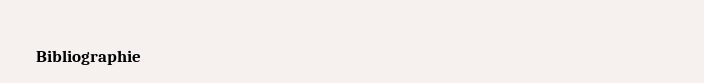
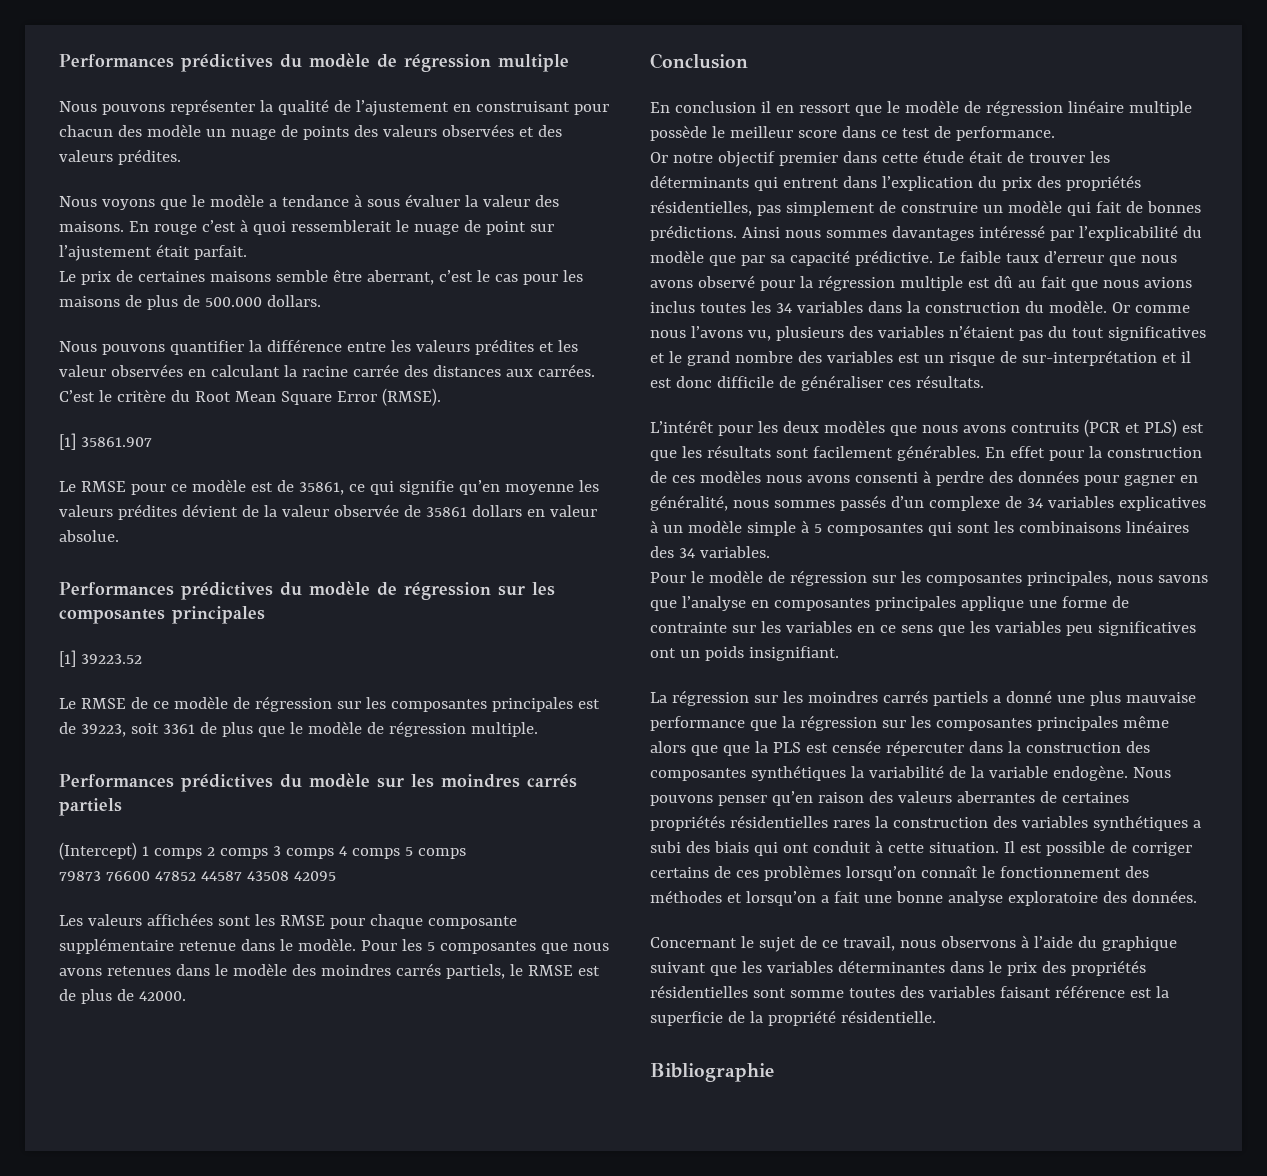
+ Performances prédictives du modèle de régression multiple
+ Nous pouvons représenter la qualité de l’ajustement en construisant pour chacun des modèle un nuage de points des valeurs observées et des valeurs prédites.
+ Nous voyons que le modèle a tendance à sous évaluer la valeur des maisons. En rouge c’est à quoi ressemblerait le nuage de point sur l’ajustement était parfait.
+ Le prix de certaines maisons semble être aberrant, c’est le cas pour les maisons de plus de 500.000 dollars.
+ Nous pouvons quantifier la différence entre les valeurs prédites et les valeur observées en calculant la racine carrée des distances aux carrées. C’est le critère du Root Mean Square Error (RMSE).
+ [1] 35861.907
+ Le RMSE pour ce modèle est de 35861, ce qui signifie qu’en moyenne les valeurs prédites dévient de la valeur observée de 35861 dollars en valeur absolue.
+ Performances prédictives du modèle de régression sur les composantes principales
+ [1] 39223.52
+ Le RMSE de ce modèle de régression sur les composantes principales est de 39223, soit 3361 de plus que le modèle de régression multiple.
+ Performances prédictives du modèle sur les moindres carrés partiels
+ (Intercept) 1 comps 2 comps 3 comps 4 comps 5 comps
+ 79873 76600 47852 44587 43508 42095
+ Les valeurs affichées sont les RMSE pour chaque composante supplémentaire retenue dans le modèle. Pour les 5 composantes que nous avons retenues dans le modèle des moindres carrés partiels, le RMSE est de plus de 42000.
+ Conclusion
+ En conclusion il en ressort que le modèle de régression linéaire multiple possède le meilleur score dans ce test de performance.
+ Or notre objectif premier dans cette étude était de trouver les déterminants qui entrent dans l’explication du prix des propriétés résidentielles, pas simplement de construire un modèle qui fait de bonnes prédictions. Ainsi nous sommes davantages intéressé par l’explicabilité du modèle que par sa capacité prédictive. Le faible taux d’erreur que nous avons observé pour la régression multiple est dû au fait que nous avions inclus toutes les 34 variables dans la construction du modèle. Or comme nous l’avons vu, plusieurs des variables n’étaient pas du tout significatives et le grand nombre des variables est un risque de sur-interprétation et il est donc difficile de généraliser ces résultats.
+ L’intérêt pour les deux modèles que nous avons contruits (PCR et PLS) est que les résultats sont facilement générables. En effet pour la construction de ces modèles nous avons consenti à perdre des données pour gagner en généralité, nous sommes passés d’un complexe de 34 variables explicatives à un modèle simple à 5 composantes qui sont les combinaisons linéaires des 34 variables.
+ Pour le modèle de régression sur les composantes principales, nous savons que l’analyse en composantes principales applique une forme de contrainte sur les variables en ce sens que les variables peu significatives ont un poids insignifiant.
+ La régression sur les moindres carrés partiels a donné une plus mauvaise performance que la régression sur les composantes principales même alors que que la PLS est censée répercuter dans la construction des composantes synthétiques la variabilité de la variable endogène. Nous pouvons penser qu’en raison des valeurs aberrantes de certaines propriétés résidentielles rares la construction des variables synthétiques a subi des biais qui ont conduit à cette situation. Il est possible de corriger certains de ces problèmes lorsqu’on connaît le fonctionnement des méthodes et lorsqu’on a fait une bonne analyse exploratoire des données.
+ Concernant le sujet de ce travail, nous observons à l’aide du graphique suivant que les variables déterminantes dans le prix des propriétés résidentielles sont somme toutes des variables faisant référence est la superficie de la propriété résidentielle.

